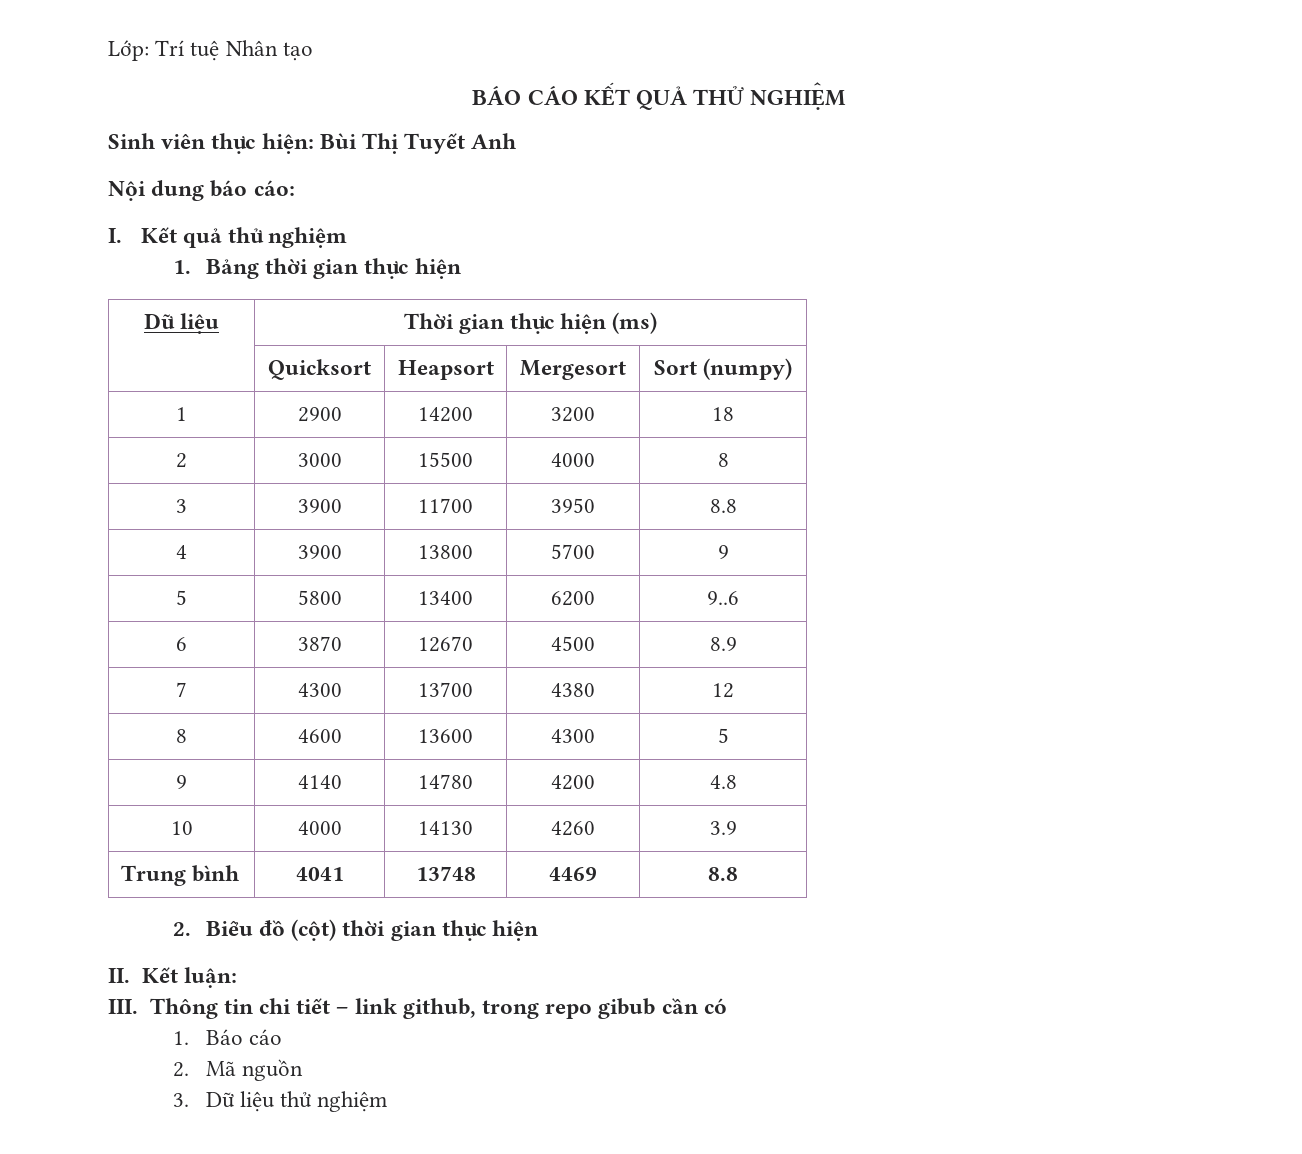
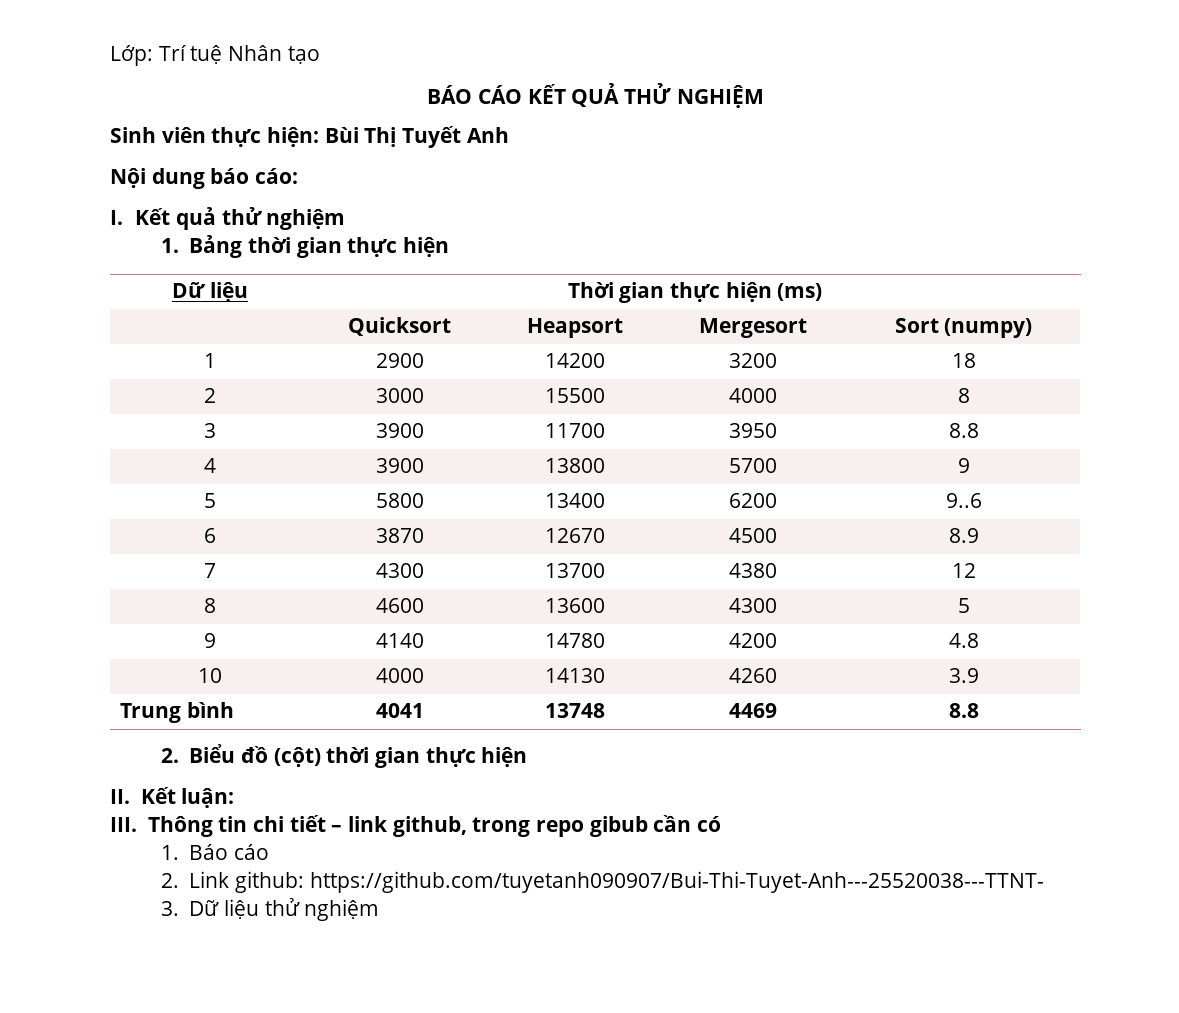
- 2. Mã nguồn
+ 2. Link github: https://github.com/tuyetanh090907/Bui-Thi-Tuyet-Anh---25520038---TTNT-

